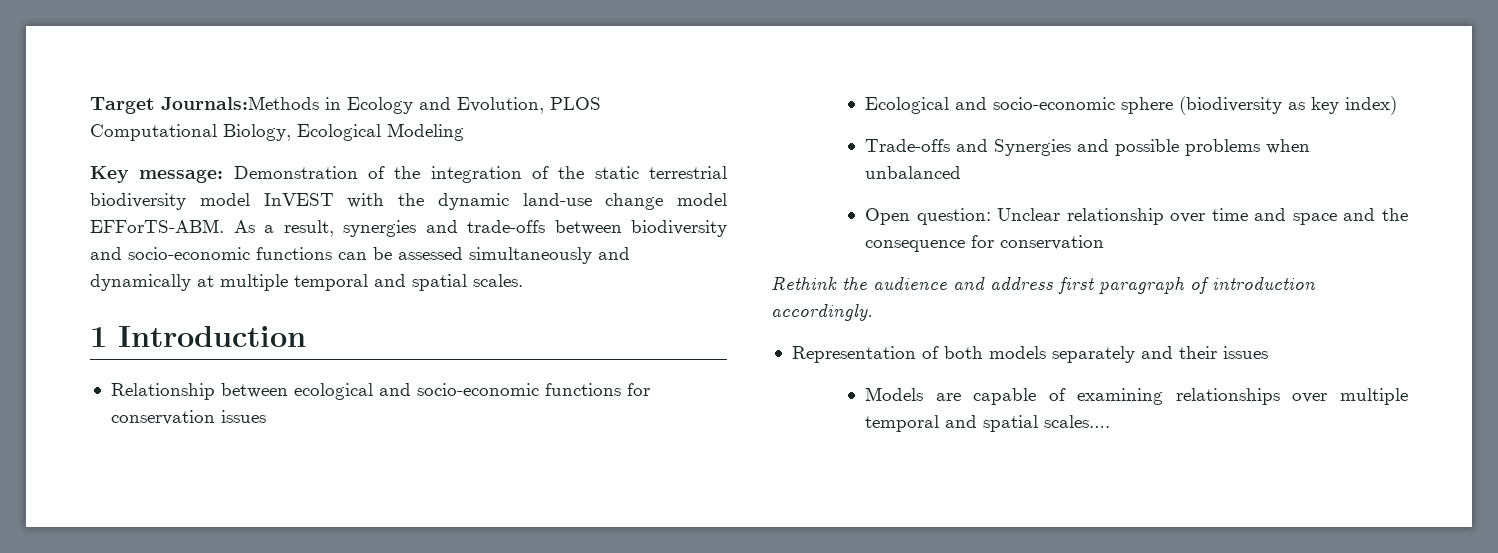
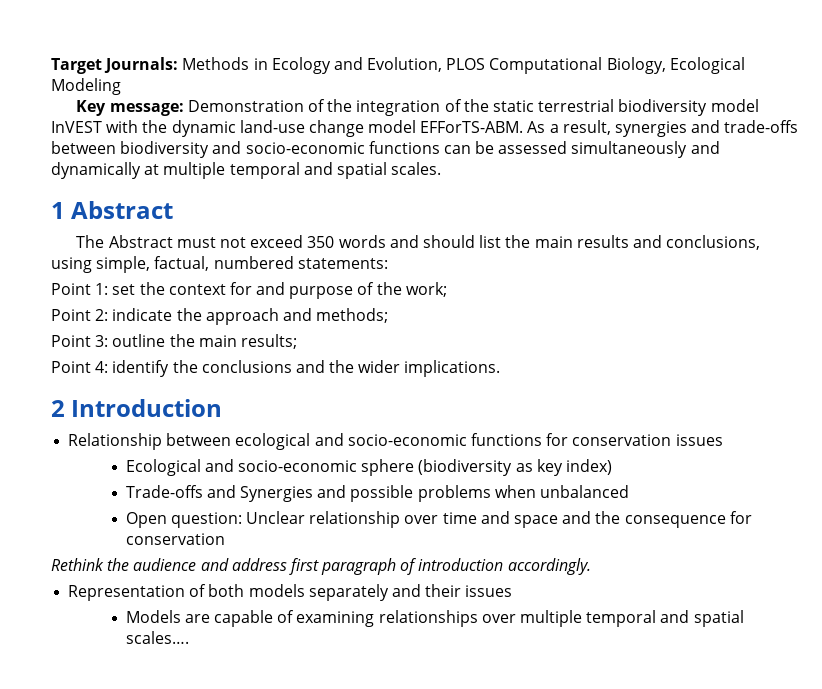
- Target Journals:Methods in Ecology and Evolution, PLOS Computational Biology, Ecological Modeling
+ Target Journals: Methods in Ecology and Evolution, PLOS Computational Biology, Ecological Modeling
- 1 Introduction
+ 1 Abstract
+ The Abstract must not exceed 350 words and should list the main results and conclusions, using simple, factual, numbered statements:
+ Point 1: set the context for and purpose of the work;
+ Point 2: indicate the approach and methods;
+ Point 3: outline the main results;
+ Point 4: identify the conclusions and the wider implications.
+ 2 Introduction

